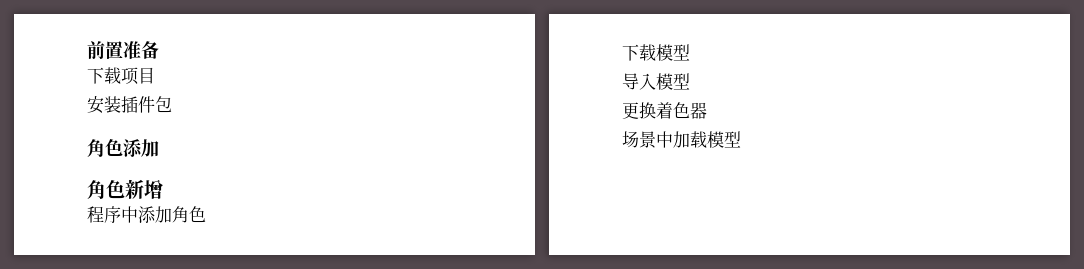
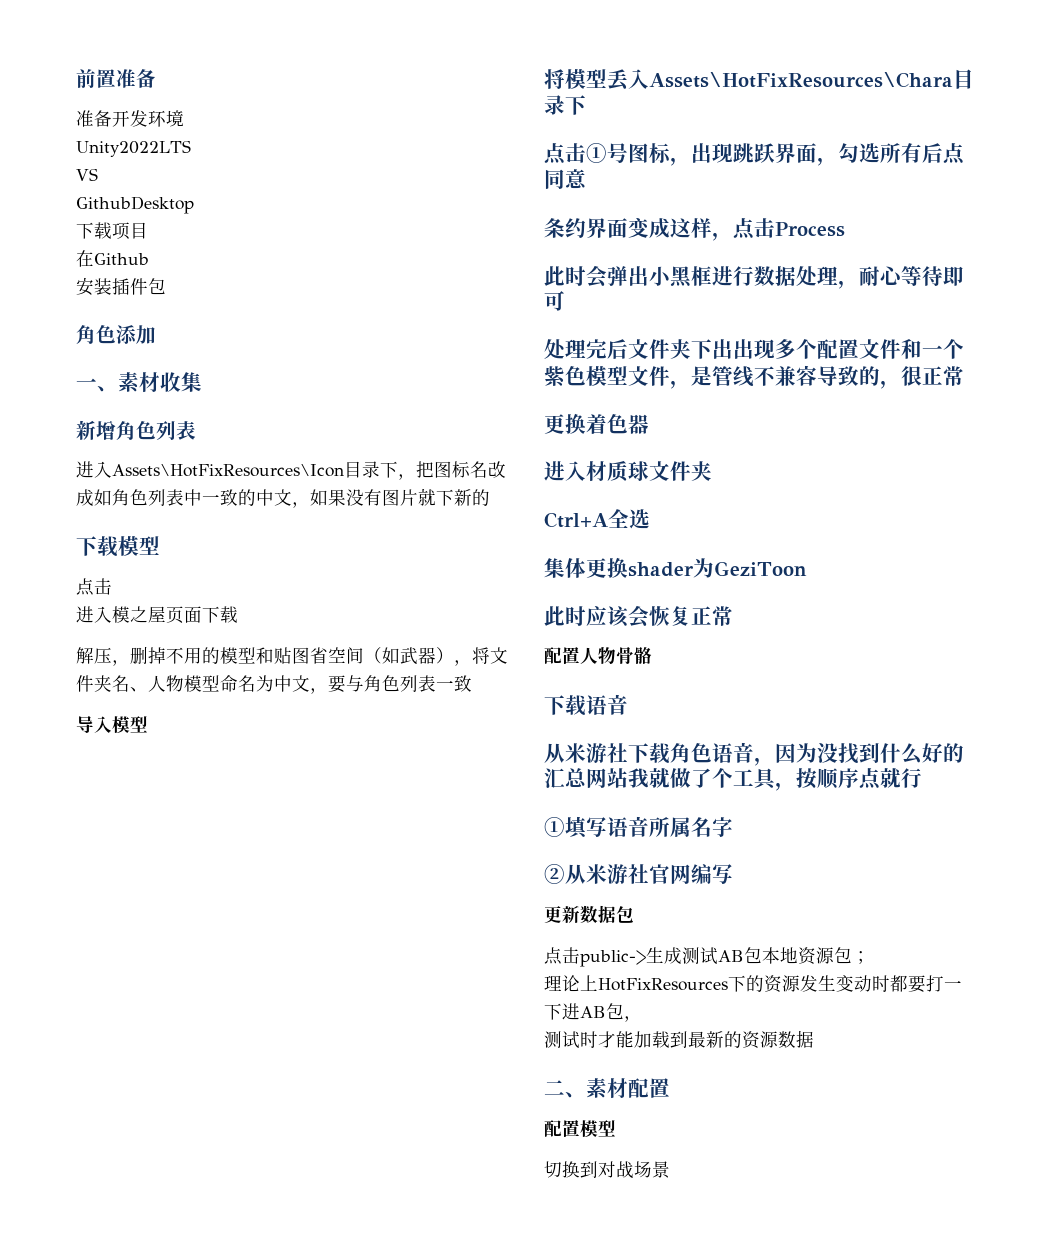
+ 准备开发环境
+ Unity2022LTS
+ VS
+ GithubDesktop
+ 在Github
- 角色新增
- 程序中添加角色
+ 一、素材收集
+ 新增角色列表
+ 进入Assets\HotFixResources\Icon目录下，把图标名改成如角色列表中一致的中文，如果没有图片就下新的
  下载模型
+ 点击
+ 进入模之屋页面下载
+ 解压，删掉不用的模型和贴图省空间（如武器），将文件夹名、人物模型命名为中文，要与角色列表一致
  导入模型
+ 将模型丢入Assets\HotFixResources\Chara目录下
+ 点击①号图标，出现跳跃界面，勾选所有后点同意
+ 条约界面变成这样，点击Process
+ 此时会弹出小黑框进行数据处理，耐心等待即可
+ 处理完后文件夹下出出现多个配置文件和一个紫色模型文件，是管线不兼容导致的，很正常
  更换着色器
- 场景中加载模型
+ 进入材质球文件夹
+ Ctrl+A全选
+ 集体更换shader为GeziToon
+ 此时应该会恢复正常
+ 配置人物骨骼
+ 下载语音
+ 从米游社下载角色语音，因为没找到什么好的汇总网站我就做了个工具，按顺序点就行
+ ①填写语音所属名字
+ ②从米游社官网编写
+ 更新数据包
+ 点击public->生成测试AB包本地资源包；
+ 理论上HotFixResources下的资源发生变动时都要打一下进AB包，
+ 测试时才能加载到最新的资源数据
+ 二、素材配置
+ 配置模型
+ 切换到对战场景

